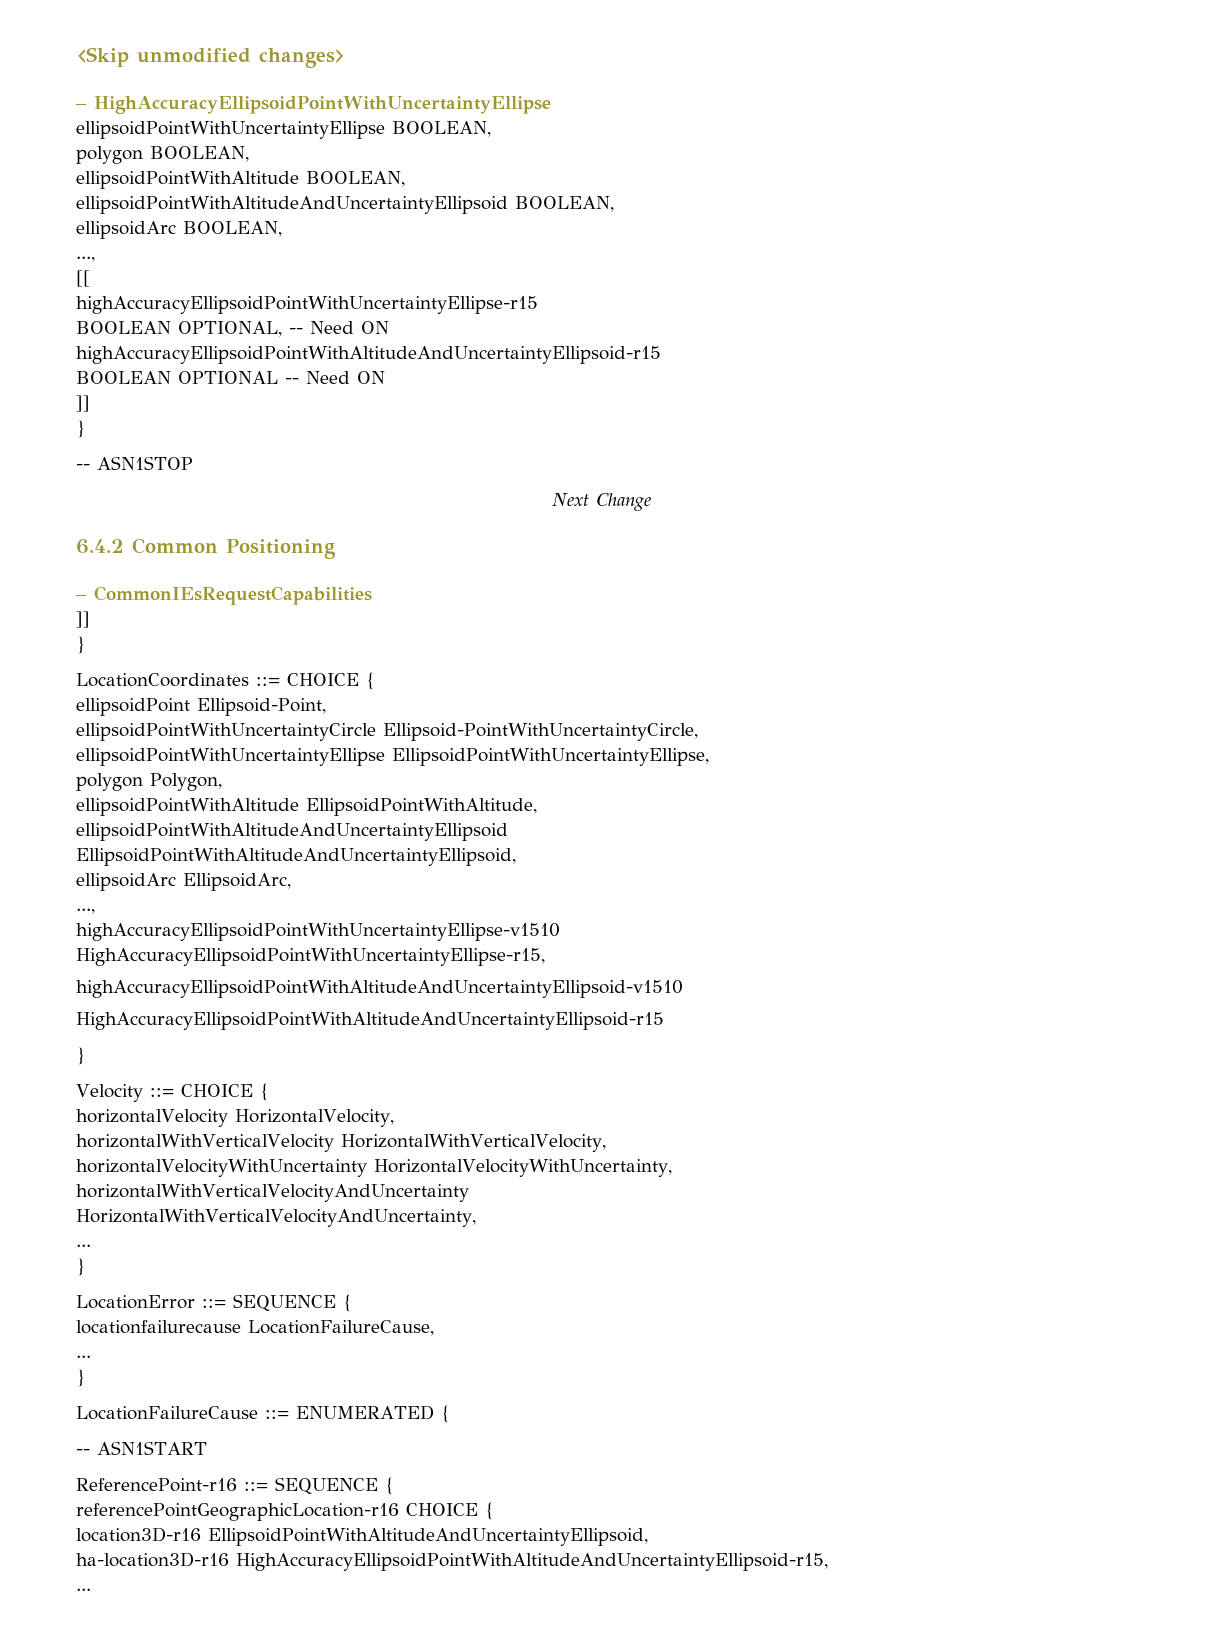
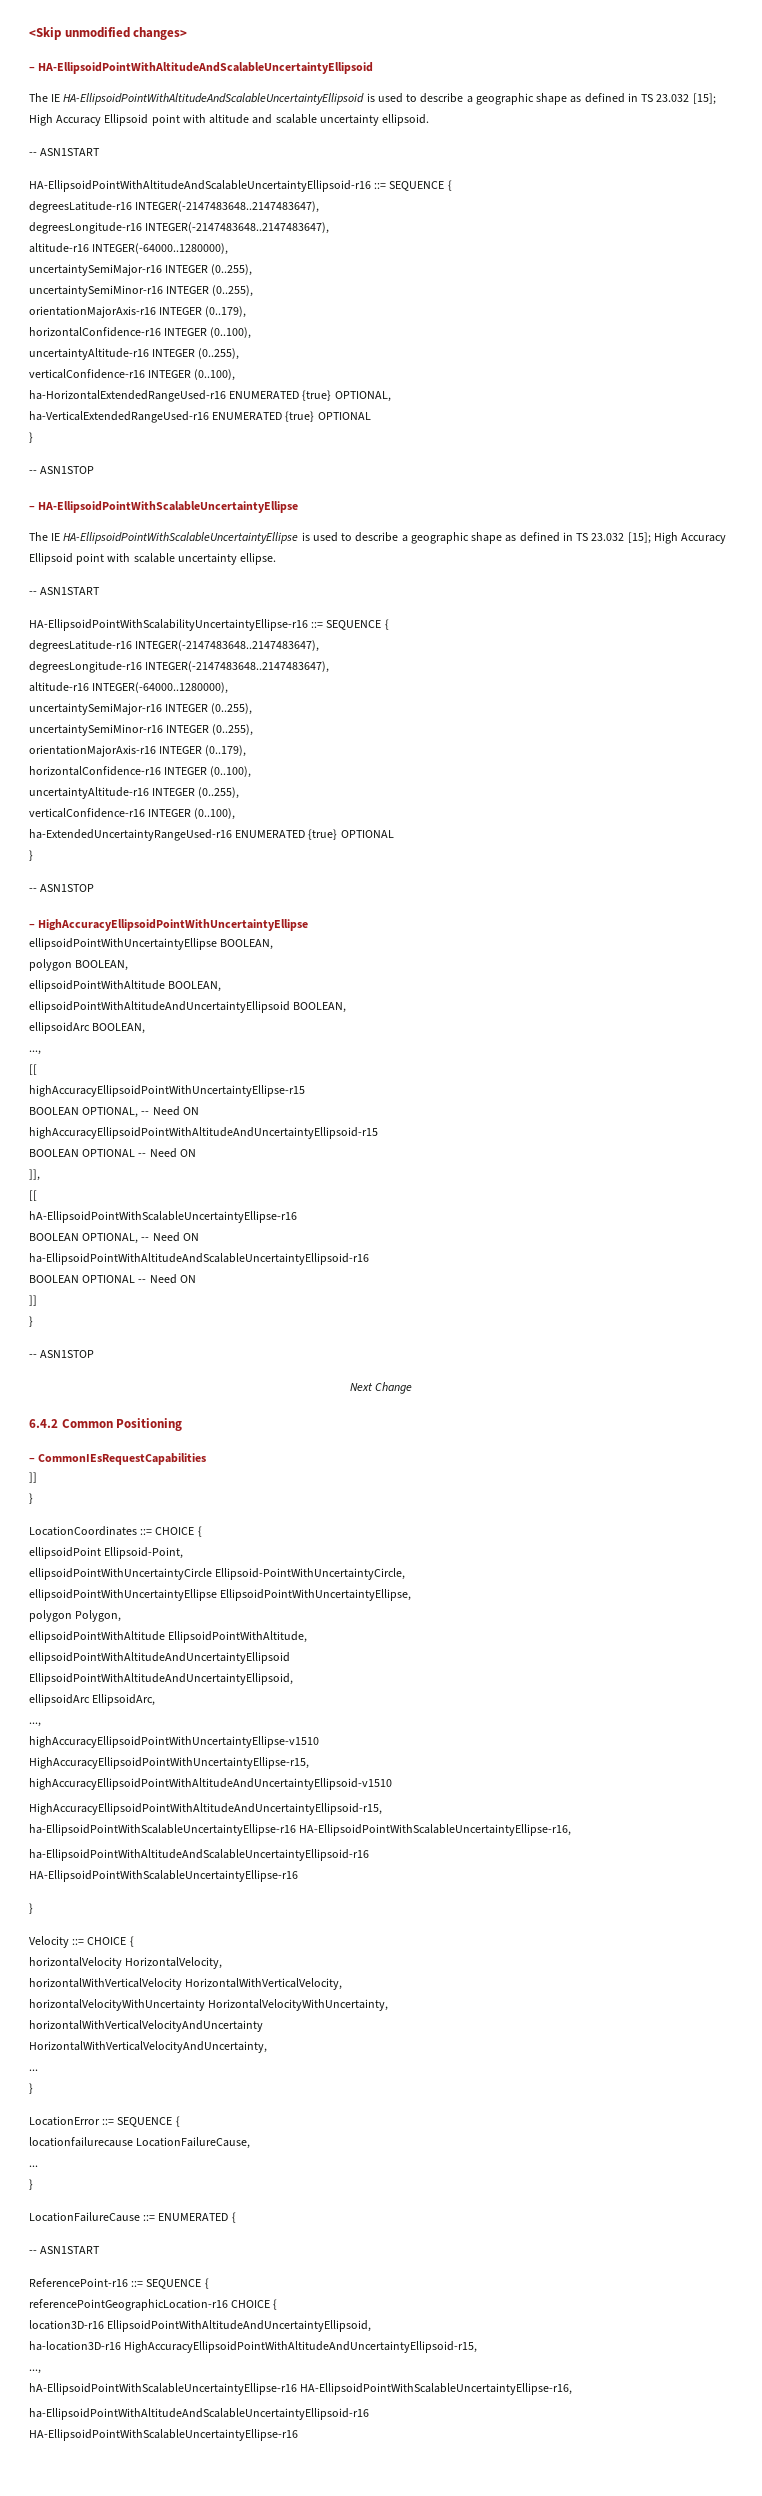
+ – HA-EllipsoidPointWithAltitudeAndScalableUncertaintyEllipsoid
+ The IE HA-EllipsoidPointWithAltitudeAndScalableUncertaintyEllipsoid is used to describe a geographic shape as defined in TS 23.032 [15]; High Accuracy Ellipsoid point with altitude and scalable uncertainty ellipsoid.
+ -- ASN1START
+ HA-EllipsoidPointWithAltitudeAndScalableUncertaintyEllipsoid-r16 ::= SEQUENCE {
+ degreesLatitude-r16 INTEGER(-2147483648..2147483647),
+ degreesLongitude-r16 INTEGER(-2147483648..2147483647),
+ altitude-r16 INTEGER(-64000..1280000),
+ uncertaintySemiMajor-r16 INTEGER (0..255),
+ uncertaintySemiMinor-r16 INTEGER (0..255),
+ orientationMajorAxis-r16 INTEGER (0..179),
+ horizontalConfidence-r16 INTEGER (0..100),
+ uncertaintyAltitude-r16 INTEGER (0..255),
+ verticalConfidence-r16 INTEGER (0..100),
+ ha-HorizontalExtendedRangeUsed-r16 ENUMERATED {true} OPTIONAL,
+ ha-VerticalExtendedRangeUsed-r16 ENUMERATED {true} OPTIONAL
+ }
+ -- ASN1STOP
+ – HA-EllipsoidPointWithScalableUncertaintyEllipse
+ The IE HA-EllipsoidPointWithScalableUncertaintyEllipse is used to describe a geographic shape as defined in TS 23.032 [15]; High Accuracy Ellipsoid point with scalable uncertainty ellipse.
+ -- ASN1START
+ HA-EllipsoidPointWithScalabilityUncertaintyEllipse-r16 ::= SEQUENCE {
+ degreesLatitude-r16 INTEGER(-2147483648..2147483647),
+ degreesLongitude-r16 INTEGER(-2147483648..2147483647),
+ altitude-r16 INTEGER(-64000..1280000),
+ uncertaintySemiMajor-r16 INTEGER (0..255),
+ uncertaintySemiMinor-r16 INTEGER (0..255),
+ orientationMajorAxis-r16 INTEGER (0..179),
+ horizontalConfidence-r16 INTEGER (0..100),
+ uncertaintyAltitude-r16 INTEGER (0..255),
+ verticalConfidence-r16 INTEGER (0..100),
+ ha-ExtendedUncertaintyRangeUsed-r16 ENUMERATED {true} OPTIONAL
+ }
+ -- ASN1STOP
+ ]],
+ [[
+ hA-EllipsoidPointWithScalableUncertaintyEllipse-r16
+ BOOLEAN OPTIONAL, -- Need ON
+ ha-EllipsoidPointWithAltitudeAndScalableUncertaintyEllipsoid-r16
+ BOOLEAN OPTIONAL -- Need ON
  highAccuracyEllipsoidPointWithAltitudeAndUncertaintyEllipsoid-v1510
- HighAccuracyEllipsoidPointWithAltitudeAndUncertaintyEllipsoid-r15
+ HighAccuracyEllipsoidPointWithAltitudeAndUncertaintyEllipsoid-r15,
+ ha-EllipsoidPointWithScalableUncertaintyEllipse-r16 HA-EllipsoidPointWithScalableUncertaintyEllipse-r16,
+ ha-EllipsoidPointWithAltitudeAndScalableUncertaintyEllipsoid-r16
+ HA-EllipsoidPointWithScalableUncertaintyEllipse-r16
  ha-location3D-r16 HighAccuracyEllipsoidPointWithAltitudeAndUncertaintyEllipsoid-r15,
- ...
+ ...,
+ hA-EllipsoidPointWithScalableUncertaintyEllipse-r16 HA-EllipsoidPointWithScalableUncertaintyEllipse-r16,
+ ha-EllipsoidPointWithAltitudeAndScalableUncertaintyEllipsoid-r16
+ HA-EllipsoidPointWithScalableUncertaintyEllipse-r16

